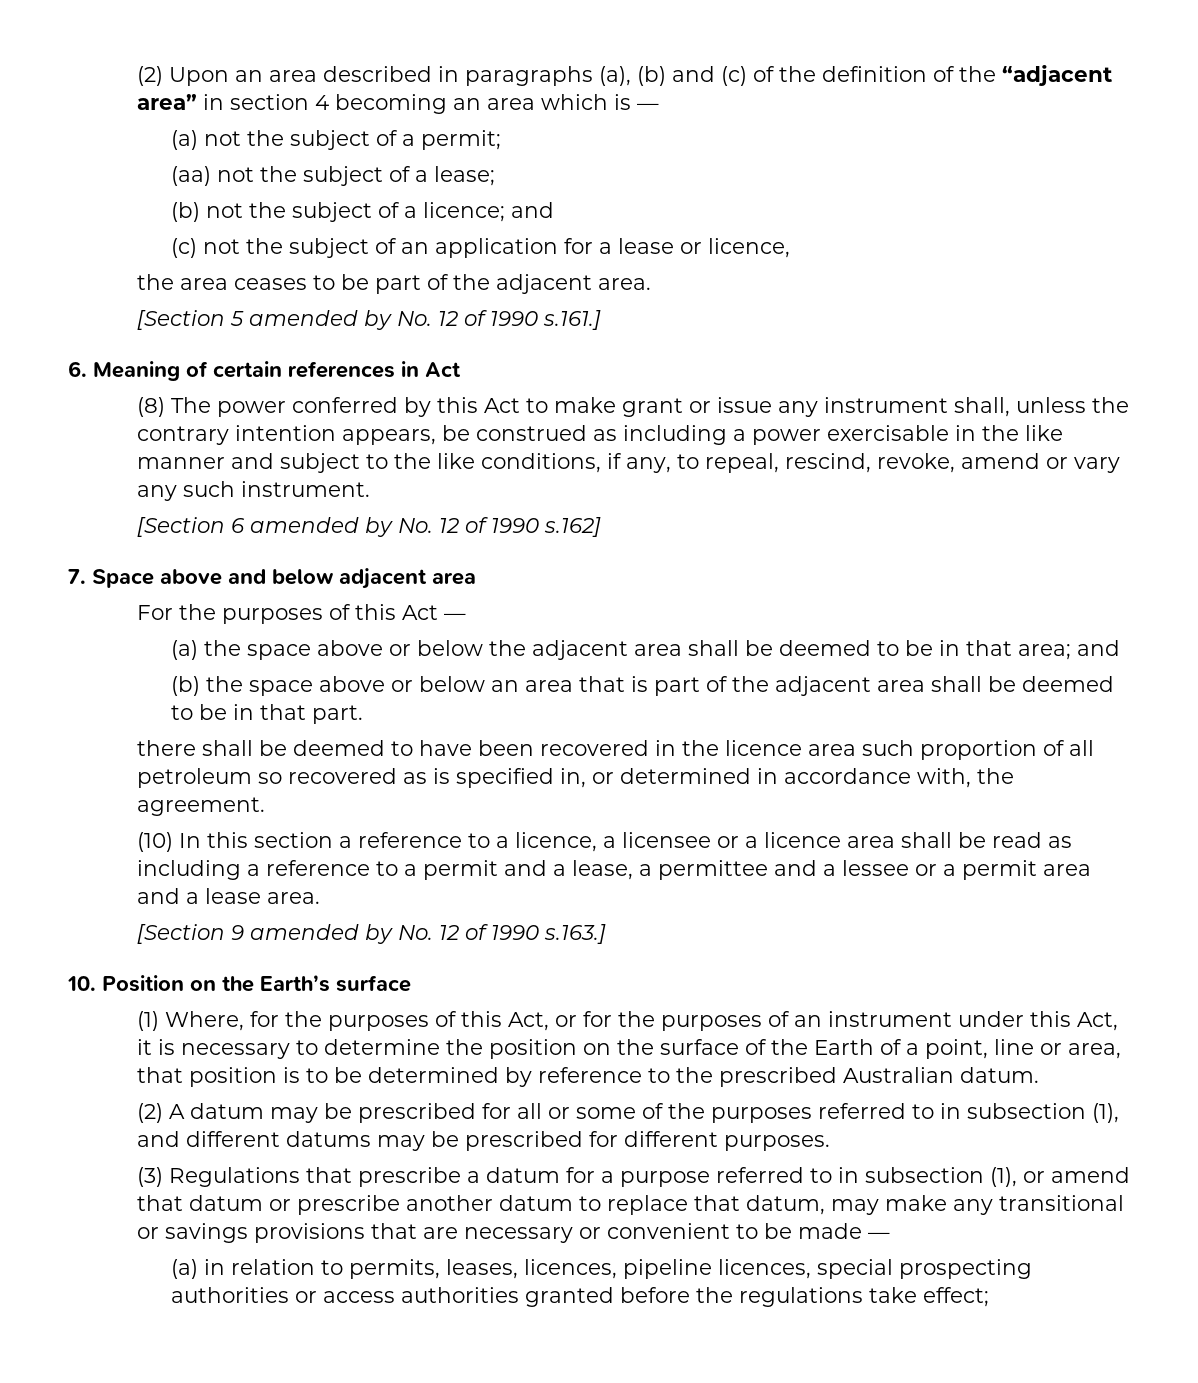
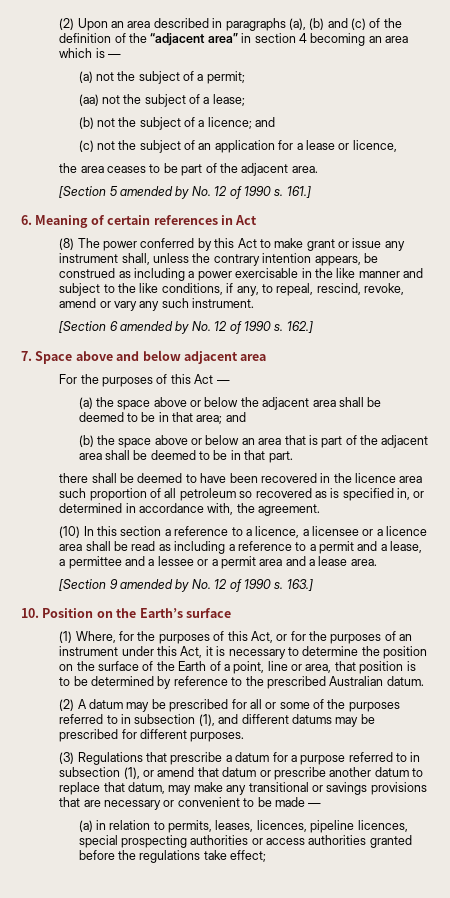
- [Section 5 amended by No. 12 of 1990 s.161.]
+ [Section 5 amended by No. 12 of 1990 s. 161.]
- [Section 6 amended by No. 12 of 1990 s.162]
+ [Section 6 amended by No. 12 of 1990 s. 162.]
- [Section 9 amended by No. 12 of 1990 s.163.]
+ [Section 9 amended by No. 12 of 1990 s. 163.]

